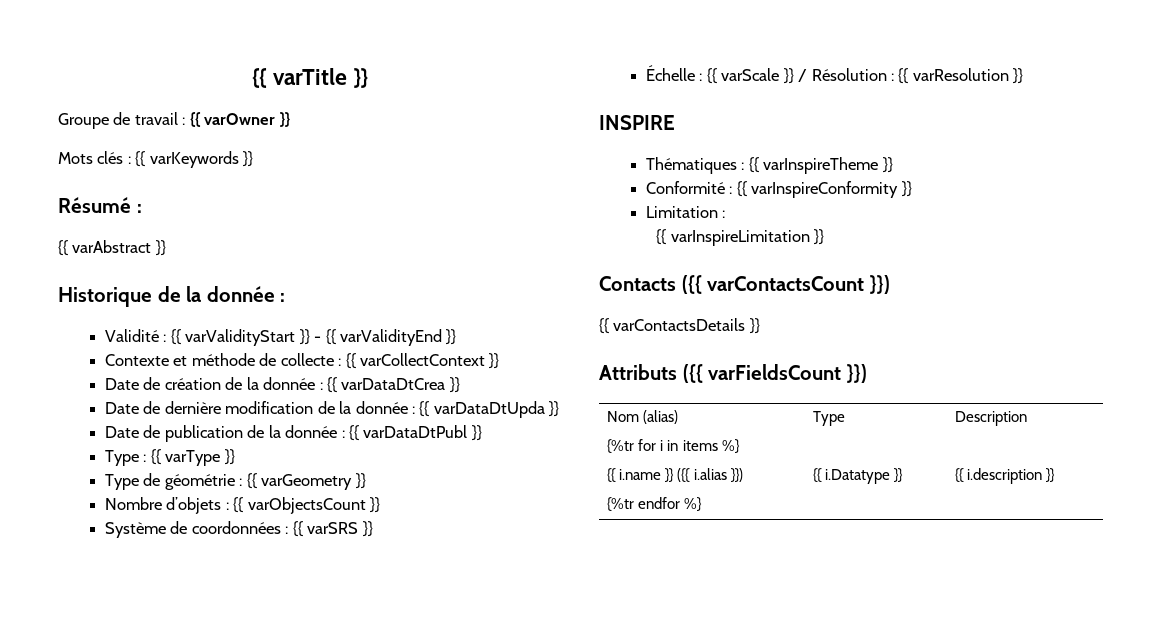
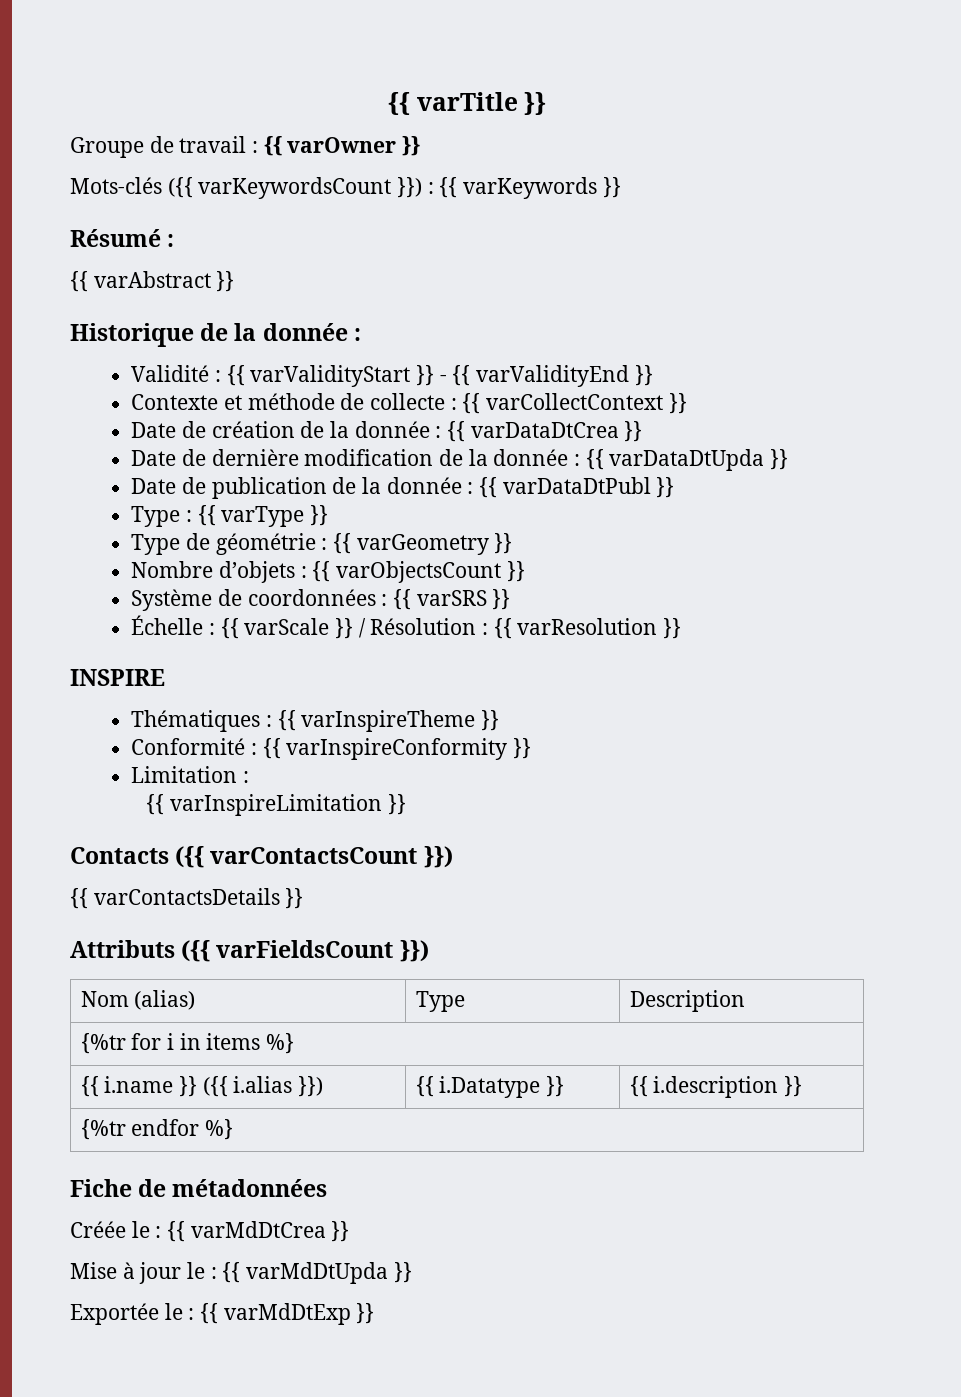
- Mots clés : {{ varKeywords }}
+ Mots-clés ({{ varKeywordsCount }}) : {{ varKeywords }}
+ Fiche de métadonnées
+ Créée le : {{ varMdDtCrea }}
+ Mise à jour le : {{ varMdDtUpda }}
+ Exportée le : {{ varMdDtExp }}

